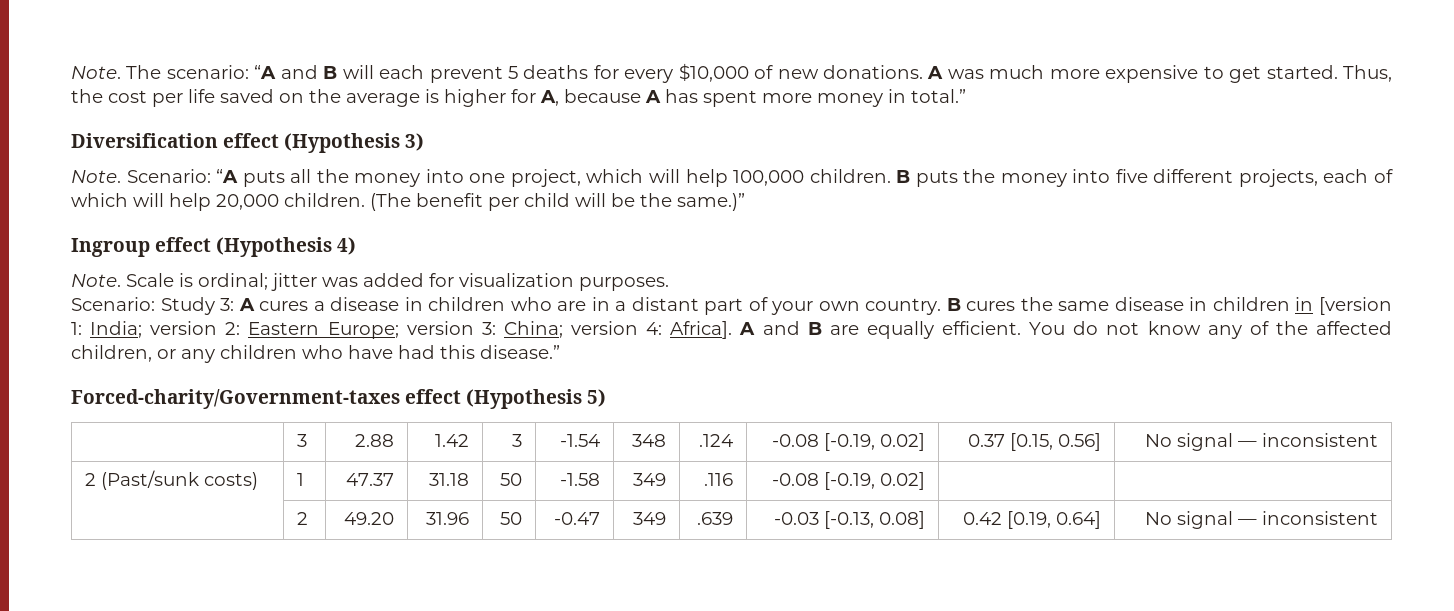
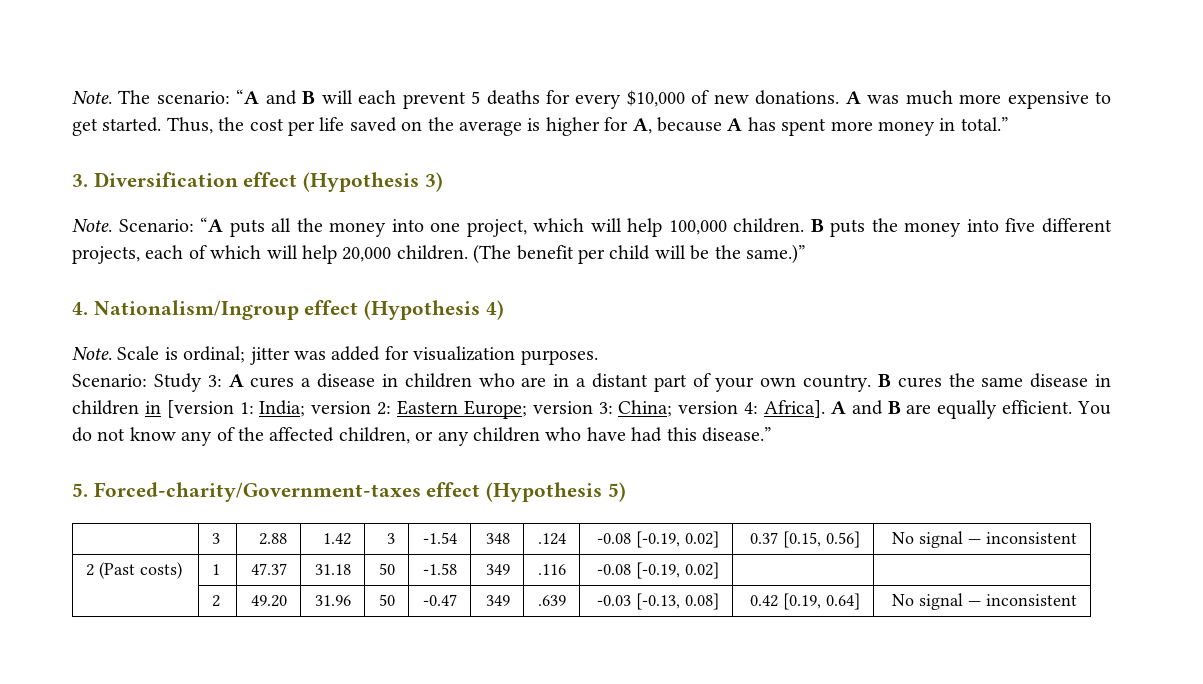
- Diversification effect (Hypothesis 3)
+ 3. Diversification effect (Hypothesis 3)
- Ingroup effect (Hypothesis 4)
+ 4. Nationalism/Ingroup effect (Hypothesis 4)
- Forced-charity/Government-taxes effect (Hypothesis 5)
+ 5. Forced-charity/Government-taxes effect (Hypothesis 5)
- 2 (Past/sunk costs) | 1 | 47.37 | 31.18 | 50 | -1.58 | 349 | .116 | -0.08 [-0.19, 0.02] | |
+ 2 (Past costs) | 1 | 47.37 | 31.18 | 50 | -1.58 | 349 | .116 | -0.08 [-0.19, 0.02] | |

